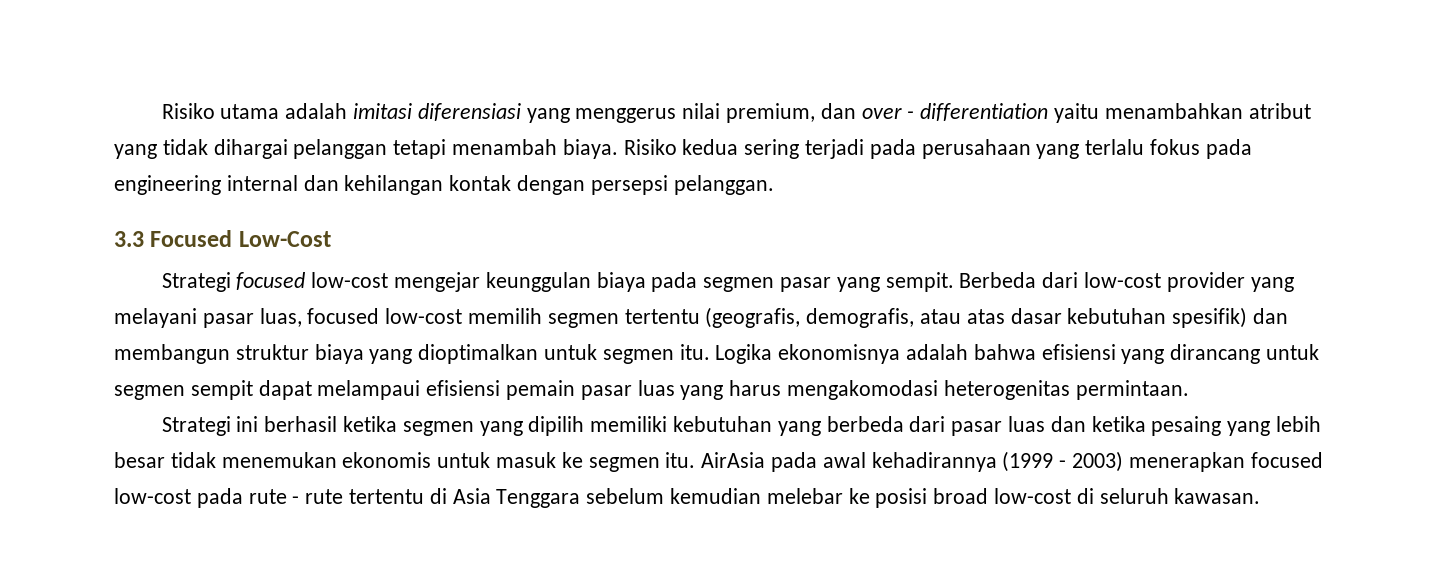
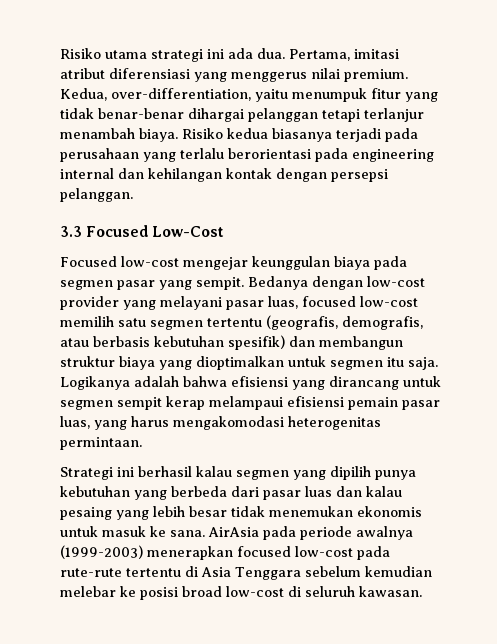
- Risiko utama adalah imitasi diferensiasi yang menggerus nilai premium, dan over - differentiation yaitu menambahkan atribut yang tidak dihargai pelanggan tetapi menambah biaya.
+ Risiko utama strategi ini ada dua. Pertama, imitasi atribut diferensiasi yang menggerus nilai premium. Kedua, over-differentiation, yaitu menumpuk fitur yang tidak benar-benar dihargai pelanggan tetapi terlanjur menambah biaya.
- Risiko kedua sering terjadi pada perusahaan yang terlalu fokus pada engineering internal dan kehilangan kontak dengan persepsi pelanggan.
+ Risiko kedua biasanya terjadi pada perusahaan yang terlalu berorientasi pada engineering internal dan kehilangan kontak dengan persepsi pelanggan.
- Strategi focused low-cost mengejar keunggulan biaya pada segmen pasar yang sempit.
+ Focused low-cost mengejar keunggulan biaya pada segmen pasar yang sempit.
- Berbeda dari low-cost provider yang melayani pasar luas, focused low-cost memilih segmen tertentu (geografis, demografis, atau atas dasar kebutuhan spesifik) dan membangun struktur biaya yang dioptimalkan untuk segmen itu. Logika ekonomisnya adalah bahwa efisiensi yang dirancang untuk segmen sempit dapat melampaui efisiensi pemain pasar luas yang harus mengakomodasi heterogenitas permintaan.
+ Bedanya dengan low-cost provider yang melayani pasar luas, focused low-cost memilih satu segmen tertentu (geografis, demografis, atau berbasis kebutuhan spesifik) dan membangun struktur biaya yang dioptimalkan untuk segmen itu saja. Logikanya adalah bahwa efisiensi yang dirancang untuk segmen sempit kerap melampaui efisiensi pemain pasar luas, yang harus mengakomodasi heterogenitas permintaan.
- Strategi ini berhasil ketika segmen yang dipilih memiliki kebutuhan yang berbeda dari pasar luas dan ketika pesaing yang lebih besar tidak menemukan ekonomis untuk masuk ke segmen itu. AirAsia pada awal kehadirannya (1999 - 2003) menerapkan focused low-cost pada rute - rute tertentu di Asia Tenggara sebelum kemudian melebar ke posisi broad low-cost di seluruh kawasan.
+ Strategi ini berhasil kalau segmen yang dipilih punya kebutuhan yang berbeda dari pasar luas dan kalau pesaing yang lebih besar tidak menemukan ekonomis untuk masuk ke sana. AirAsia pada periode awalnya (1999-2003) menerapkan focused low-cost pada rute-rute tertentu di Asia Tenggara sebelum kemudian melebar ke posisi broad low-cost di seluruh kawasan.

